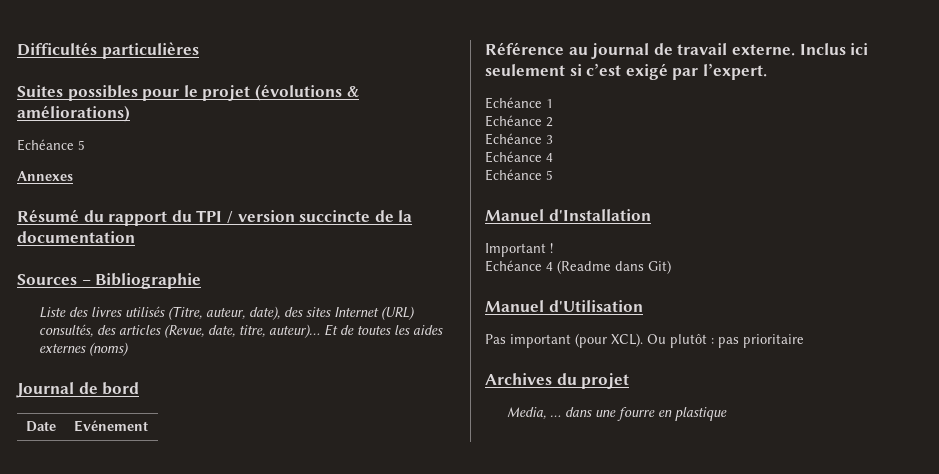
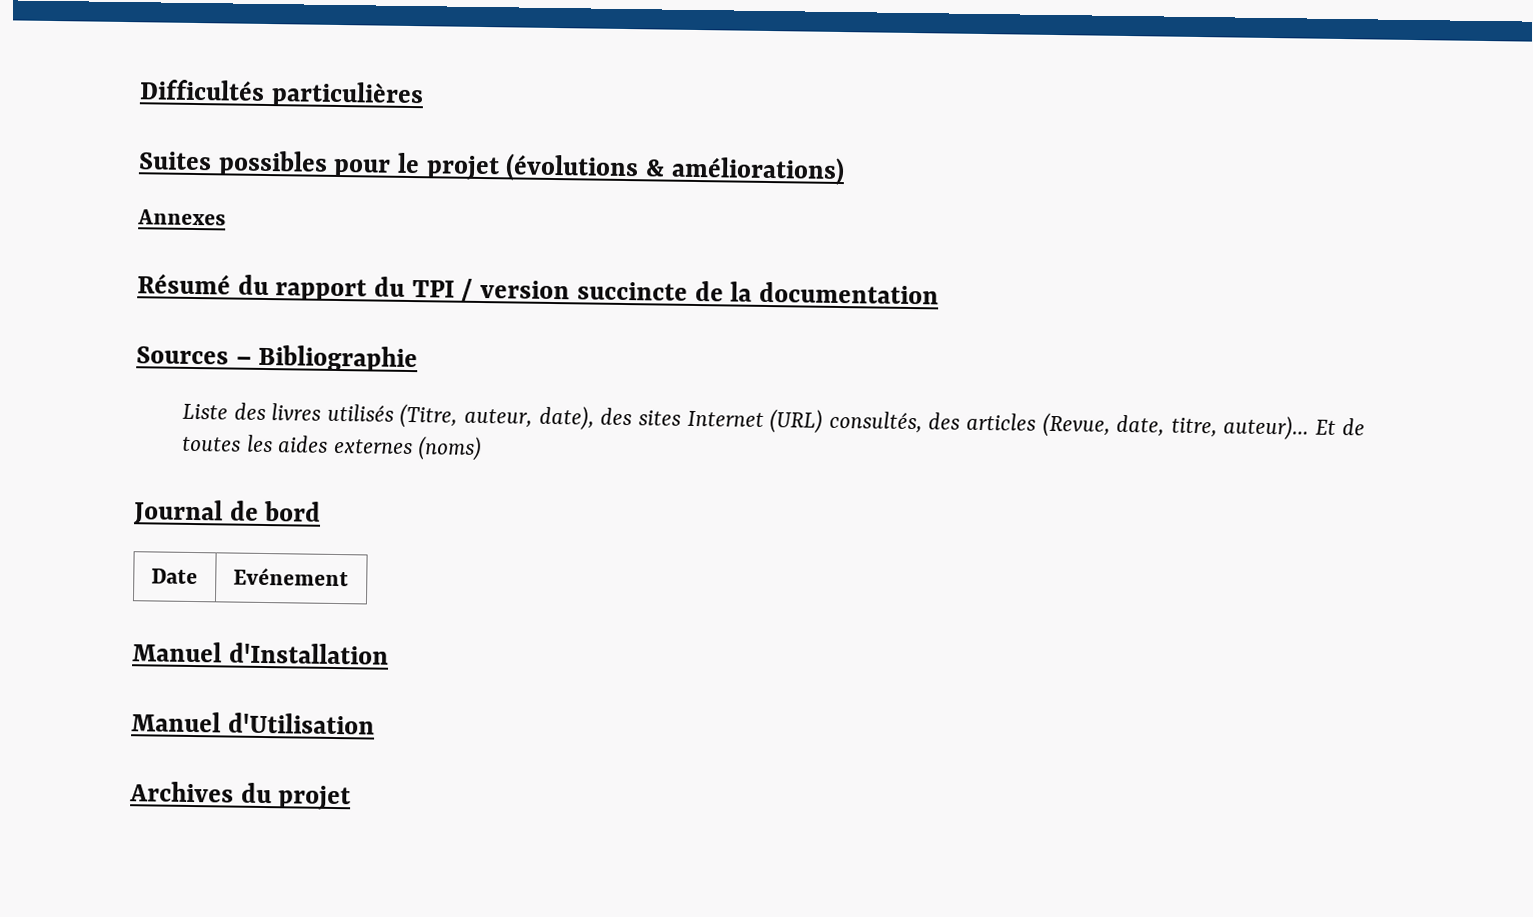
  Suites possibles pour le projet (évolutions & améliorations)
- Echéance 5
- Référence au journal de travail externe. Inclus ici seulement si c’est exigé par l’expert.
- Echéance 1
- Echéance 2
- Echéance 3
- Echéance 4
- Echéance 5
  Manuel d'Installation
- Important !
- Echéance 4 (Readme dans Git)
  Manuel d'Utilisation
- Pas important (pour XCL). Ou plutôt : pas prioritaire
  Archives du projet
- Media, … dans une fourre en plastique

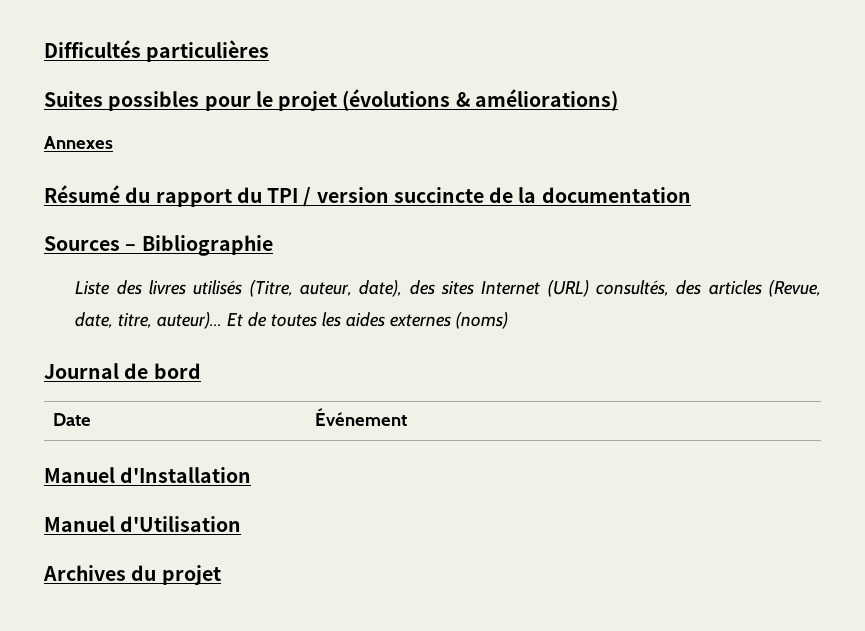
- Date | Evénement
+ Date | Événement

